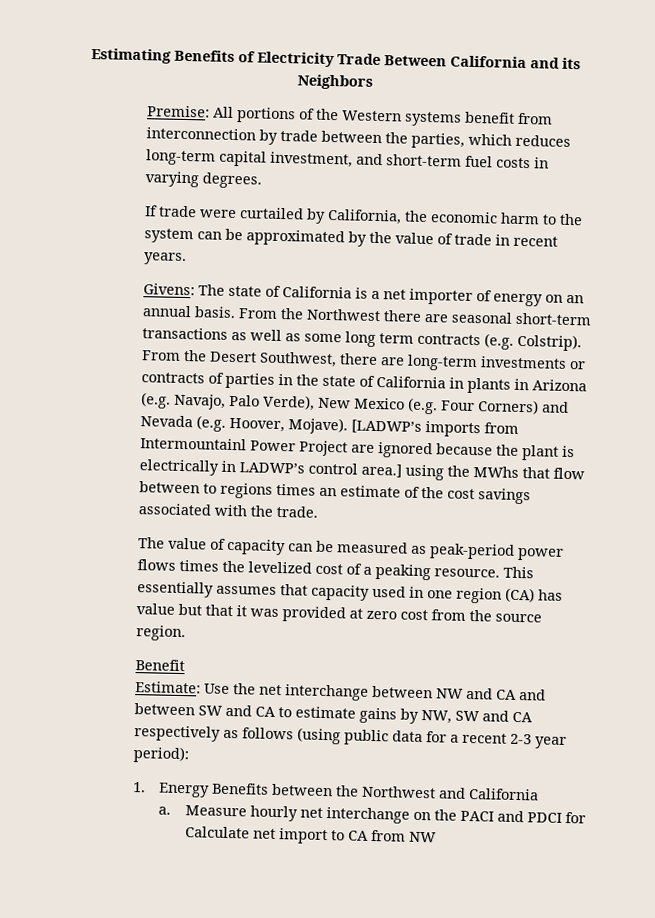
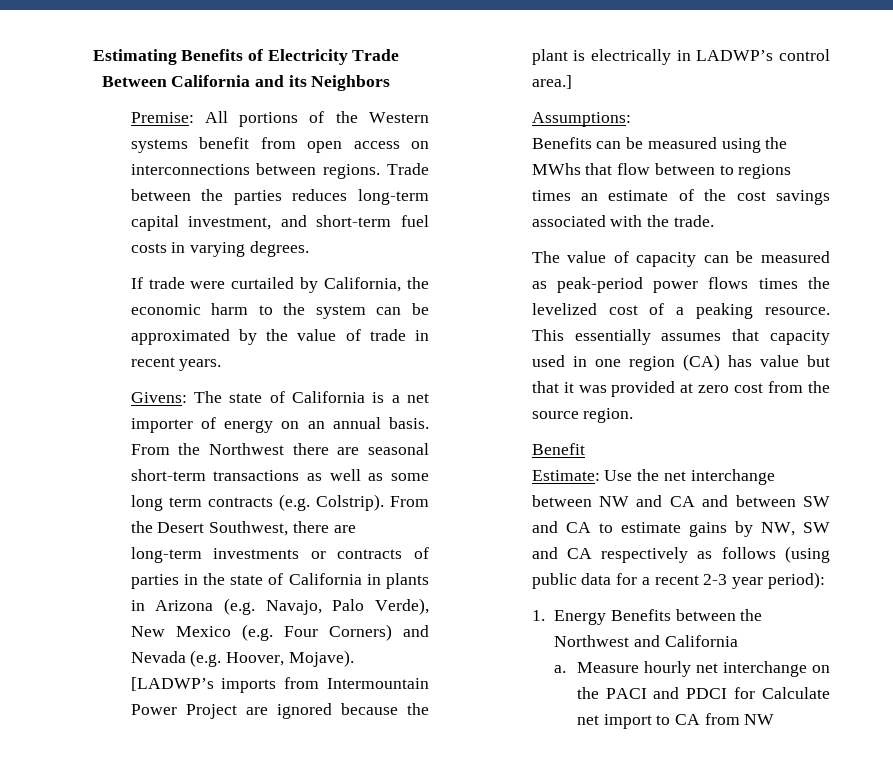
- Premise: All portions of the Western systems benefit from interconnection by trade between the parties, which reduces long-term capital investment, and short-term fuel costs in varying degrees.
+ Premise: All portions of the Western systems benefit from open access on interconnections between regions. Trade between the parties reduces long-term capital investment, and short-term fuel costs in varying degrees.
- [LADWP’s imports from Intermountainl Power Project are ignored because the plant is electrically in LADWP’s control area.] using the MWhs that flow between to regions times an estimate of the cost savings associated with the trade.
+ [LADWP’s imports from Intermountain Power Project are ignored because the plant is electrically in LADWP’s control area.]
+ Assumptions:
+ Benefits can be measured using the MWhs that flow between to regions times an estimate of the cost savings associated with the trade.

